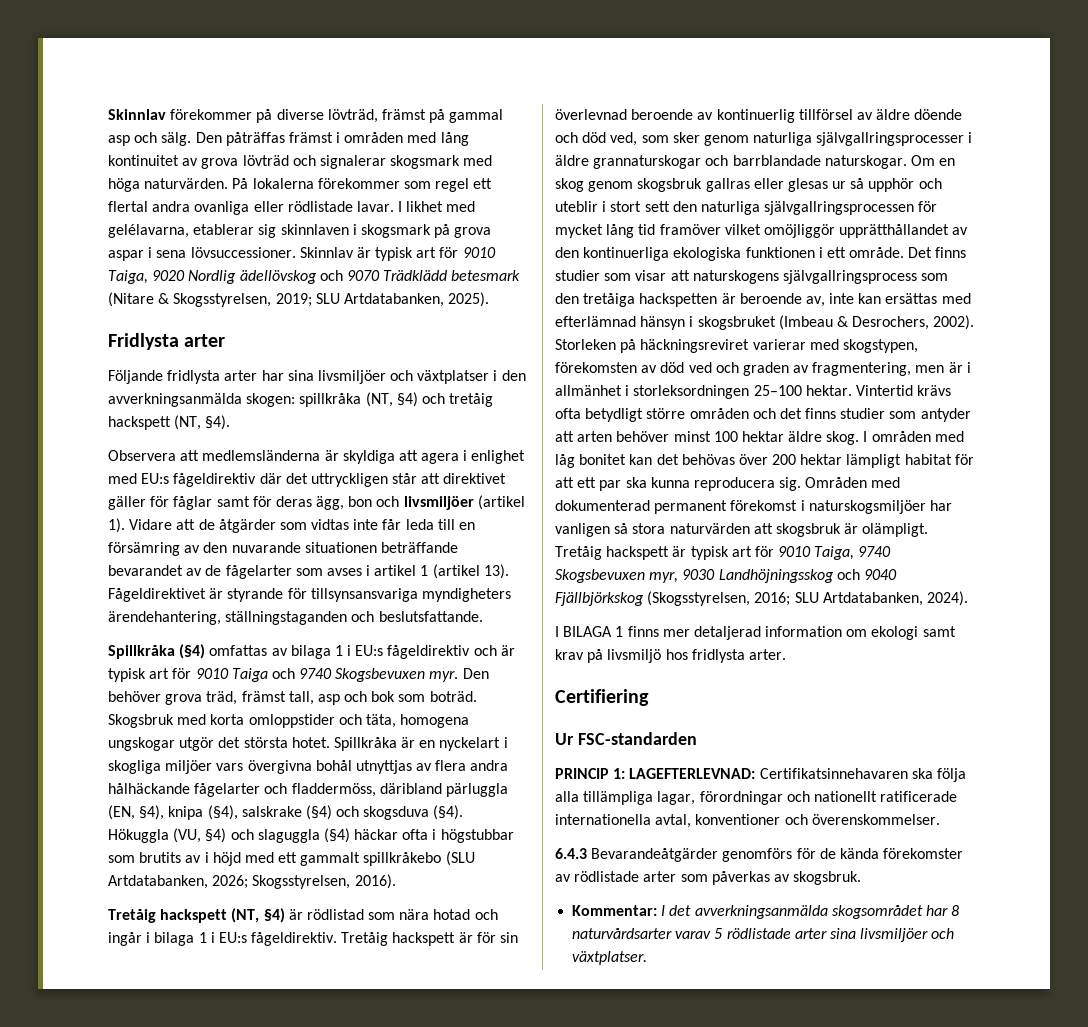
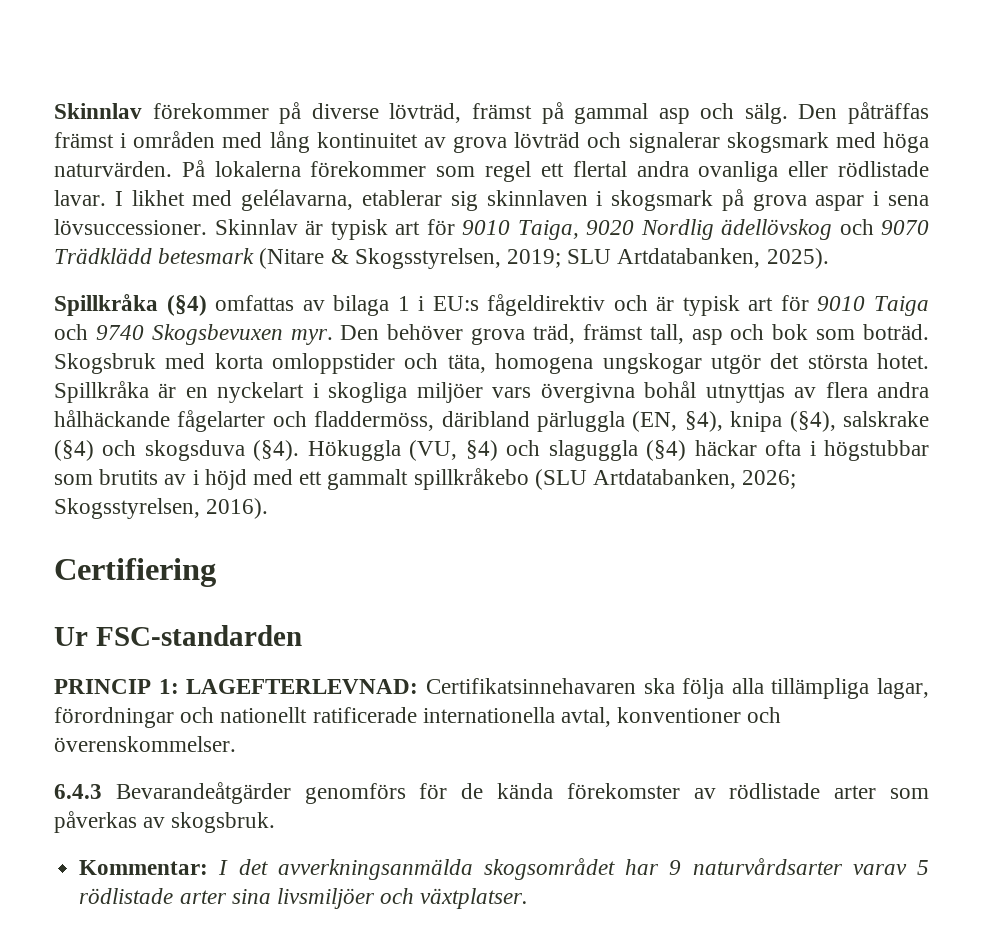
- Fridlysta arter
- Följande fridlysta arter har sina livsmiljöer och växtplatser i den avverkningsanmälda skogen: spillkråka (NT, §4) och tretåig hackspett (NT, §4).
- Observera att medlemsländerna är skyldiga att agera i enlighet med EU:s fågeldirektiv där det uttryckligen står att direktivet gäller för fåglar samt för deras ägg, bon och livsmiljöer (artikel 1). Vidare att de åtgärder som vidtas inte får leda till en försämring av den nuvarande situationen beträffande bevarandet av de fågelarter som avses i artikel 1 (artikel 13). Fågeldirektivet är styrande för tillsynsansvariga myndigheters ärendehantering, ställningstaganden och beslutsfattande.
- Tretåig hackspett (NT, §4) är rödlistad som nära hotad och ingår i bilaga 1 i EU:s fågeldirektiv. Tretåig hackspett är för sin överlevnad beroende av kontinuerlig tillförsel av äldre döende och död ved, som sker genom naturliga självgallringsprocesser i äldre grannaturskogar och barrblandade naturskogar. Om en skog genom skogsbruk gallras eller glesas ur så upphör och uteblir i stort sett den naturliga självgallringsprocessen för mycket lång tid framöver vilket omöjliggör upprätthållandet av den kontinuerliga ekologiska funktionen i ett område. Det finns studier som visar att naturskogens självgallringsprocess som den tretåiga hackspetten är beroende av, inte kan ersättas med efterlämnad hänsyn i skogsbruket (Imbeau & Desrochers, 2002). Storleken på häckningsreviret varierar med skogstypen, förekomsten av död ved och graden av fragmentering, men är i allmänhet i storleksordningen 25–100 hektar. Vintertid krävs ofta betydligt större områden och det finns studier som antyder att arten behöver minst 100 hektar äldre skog. I områden med låg bonitet kan det behövas över 200 hektar lämpligt habitat för att ett par ska kunna reproducera sig. Områden med dokumenterad permanent förekomst i naturskogsmiljöer har vanligen så stora naturvärden att skogsbruk är olämpligt. Tretåig hackspett är typisk art för 9010 Taiga, 9740 Skogsbevuxen myr, 9030 Landhöjningsskog och 9040 Fjällbjörkskog (Skogsstyrelsen, 2016; SLU Artdatabanken, 2024).
- I BILAGA 1 finns mer detaljerad information om ekologi samt krav på livsmiljö hos fridlysta arter.
- Kommentar: I det avverkningsanmälda skogsområdet har 8 naturvårdsarter varav 5 rödlistade arter sina livsmiljöer och växtplatser.
+ Kommentar: I det avverkningsanmälda skogsområdet har 9 naturvårdsarter varav 5 rödlistade arter sina livsmiljöer och växtplatser.

